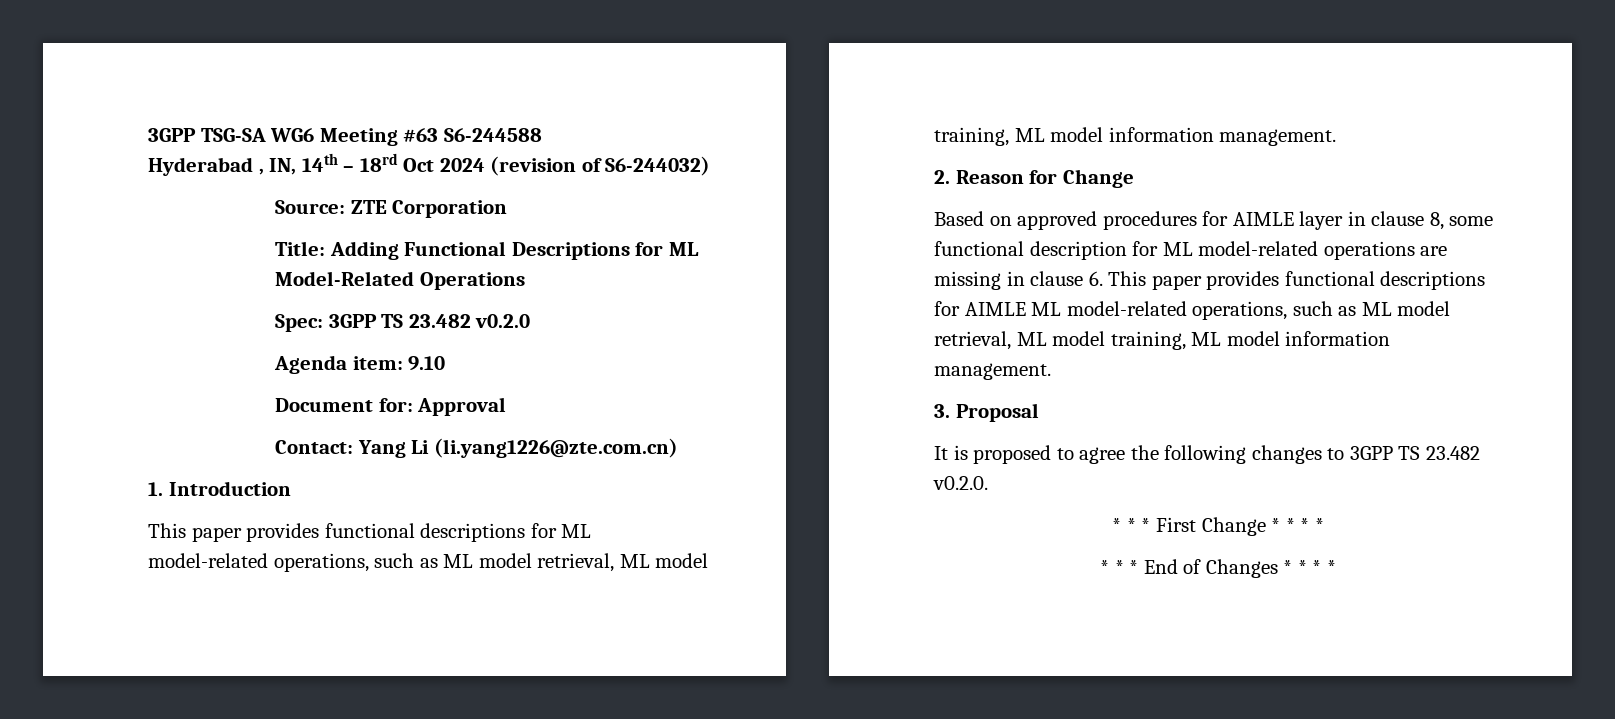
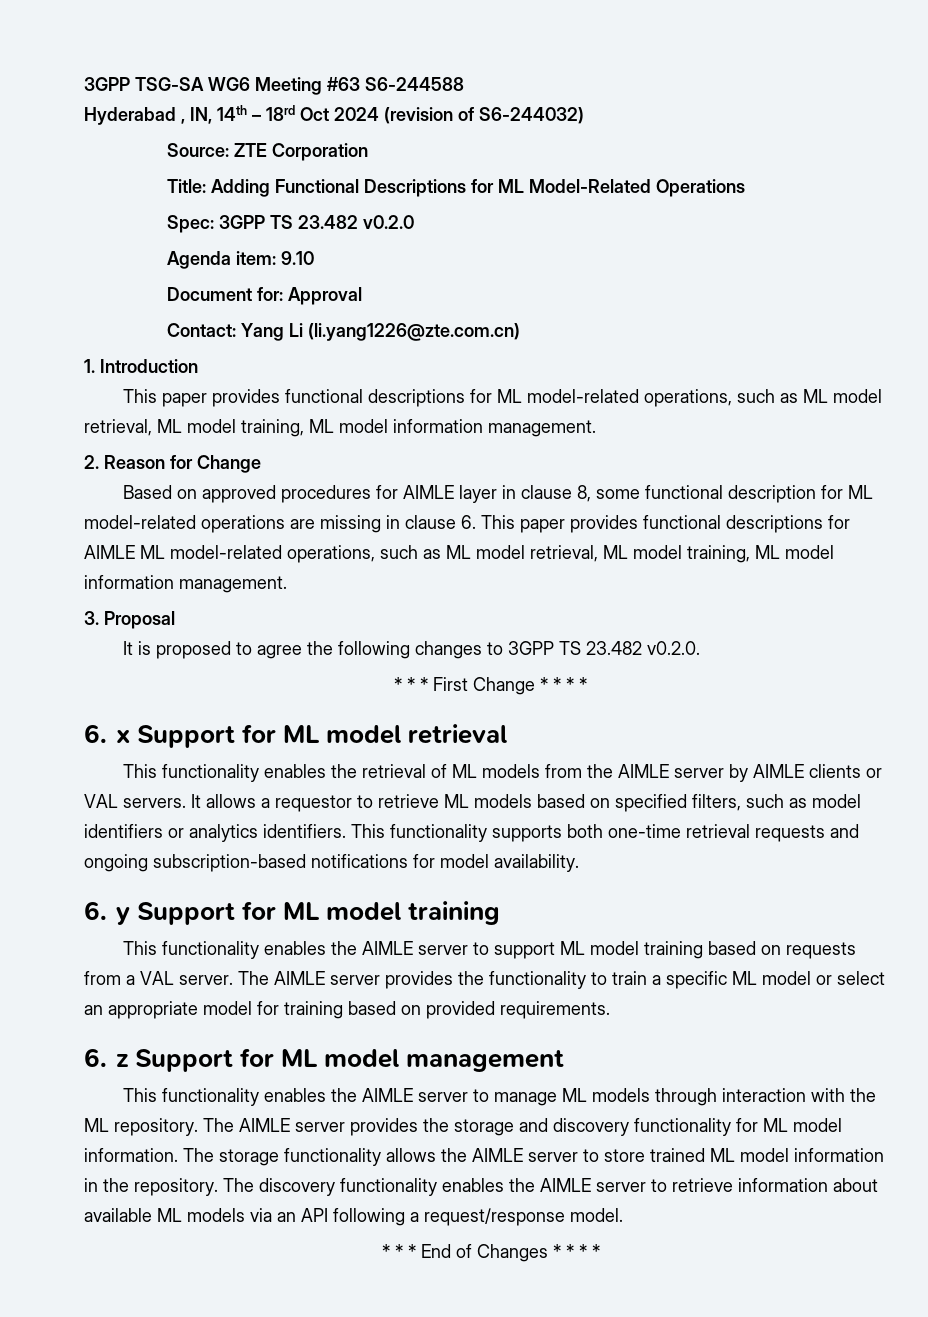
+ 6. x Support for ML model retrieval
+ This functionality enables the retrieval of ML models from the AIMLE server by AIMLE clients or VAL servers. It allows a requestor to retrieve ML models based on specified filters, such as model identifiers or analytics identifiers. This functionality supports both one-time retrieval requests and ongoing subscription-based notifications for model availability.
+ 6. y Support for ML model training
+ This functionality enables the AIMLE server to support ML model training based on requests from a VAL server. The AIMLE server provides the functionality to train a specific ML model or select an appropriate model for training based on provided requirements.
+ 6. z Support for ML model management
+ This functionality enables the AIMLE server to manage ML models through interaction with the ML repository. The AIMLE server provides the storage and discovery functionality for ML model information. The storage functionality allows the AIMLE server to store trained ML model information in the repository. The discovery functionality enables the AIMLE server to retrieve information about available ML models via an API following a request/response model.

